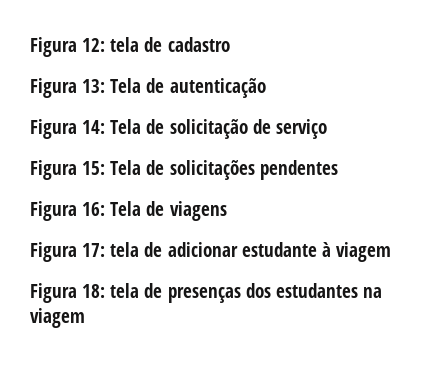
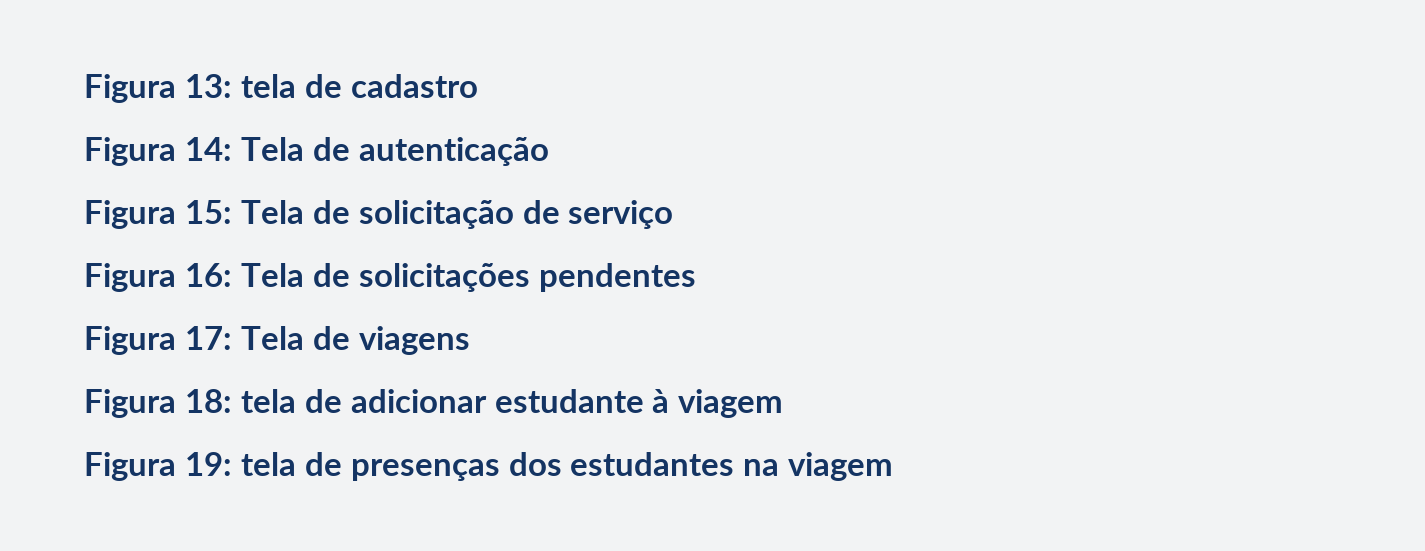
- Figura 12: tela de cadastro
+ Figura 13: tela de cadastro
- Figura 13: Tela de autenticação
+ Figura 14: Tela de autenticação
- Figura 14: Tela de solicitação de serviço
+ Figura 15: Tela de solicitação de serviço
- Figura 15: Tela de solicitações pendentes
+ Figura 16: Tela de solicitações pendentes
- Figura 16: Tela de viagens
+ Figura 17: Tela de viagens
- Figura 17: tela de adicionar estudante à viagem
+ Figura 18: tela de adicionar estudante à viagem
- Figura 18: tela de presenças dos estudantes na viagem
+ Figura 19: tela de presenças dos estudantes na viagem

